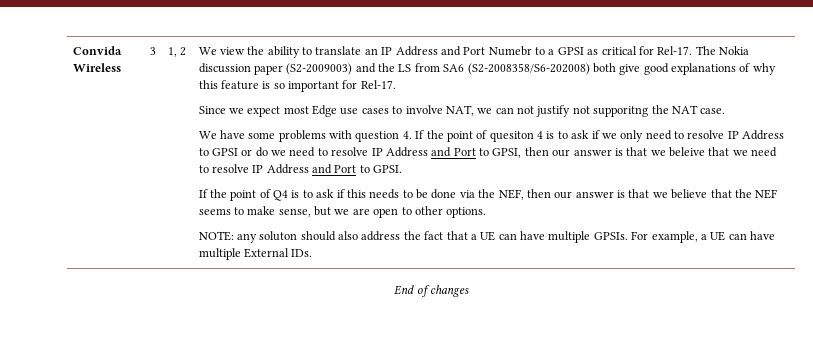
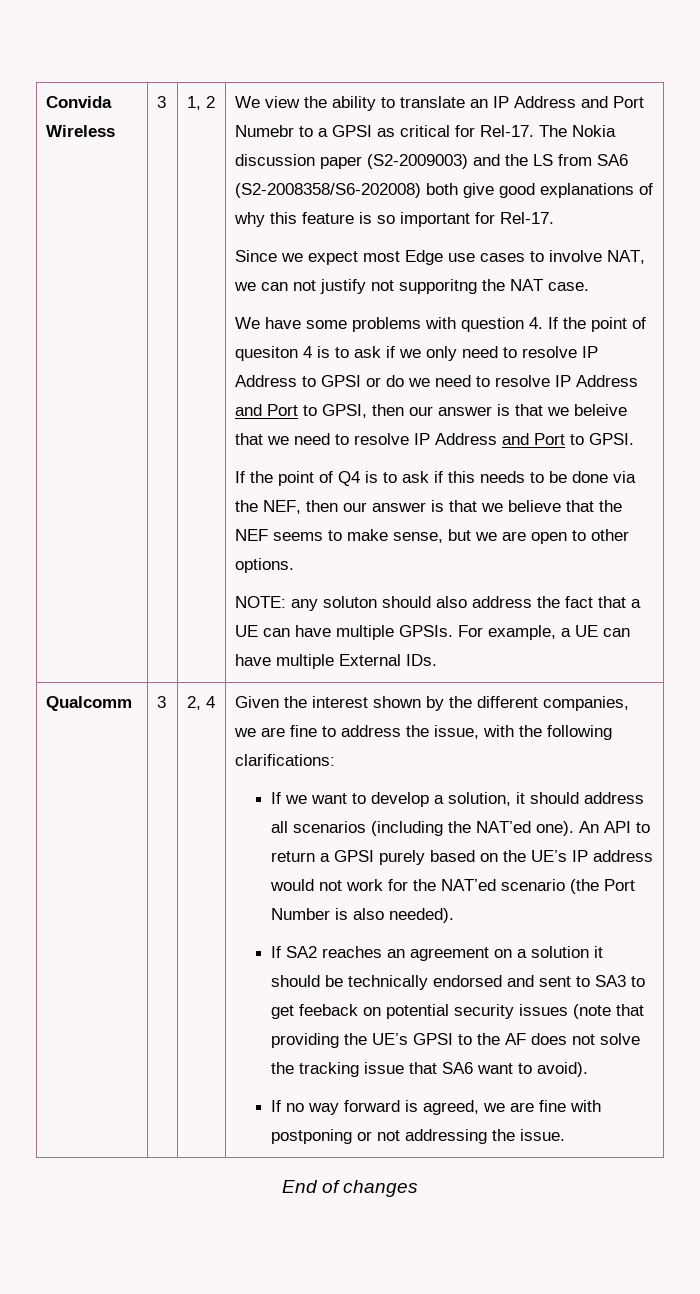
+ Qualcomm | 3 | 2, 4 | Given the interest shown by the different companies, we are fine to address the issue, with the following clarifications:
+ If we want to develop a solution, it should address all scenarios (including the NAT’ed one). An API to return a GPSI purely based on the UE’s IP address would not work for the NAT’ed scenario (the Port Number is also needed).
+ If SA2 reaches an agreement on a solution it should be technically endorsed and sent to SA3 to get feeback on potential security issues (note that providing the UE’s GPSI to the AF does not solve the tracking issue that SA6 want to avoid).
+ If no way forward is agreed, we are fine with postponing or not addressing the issue.

